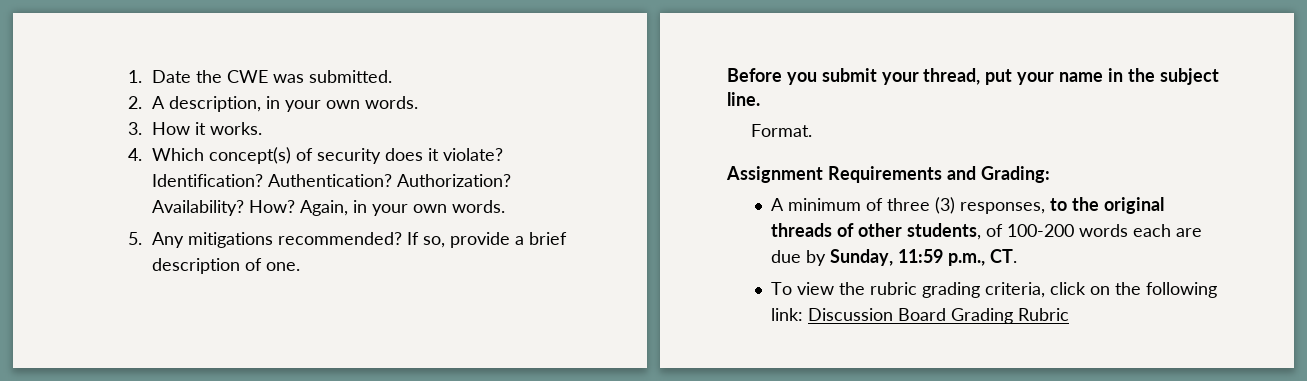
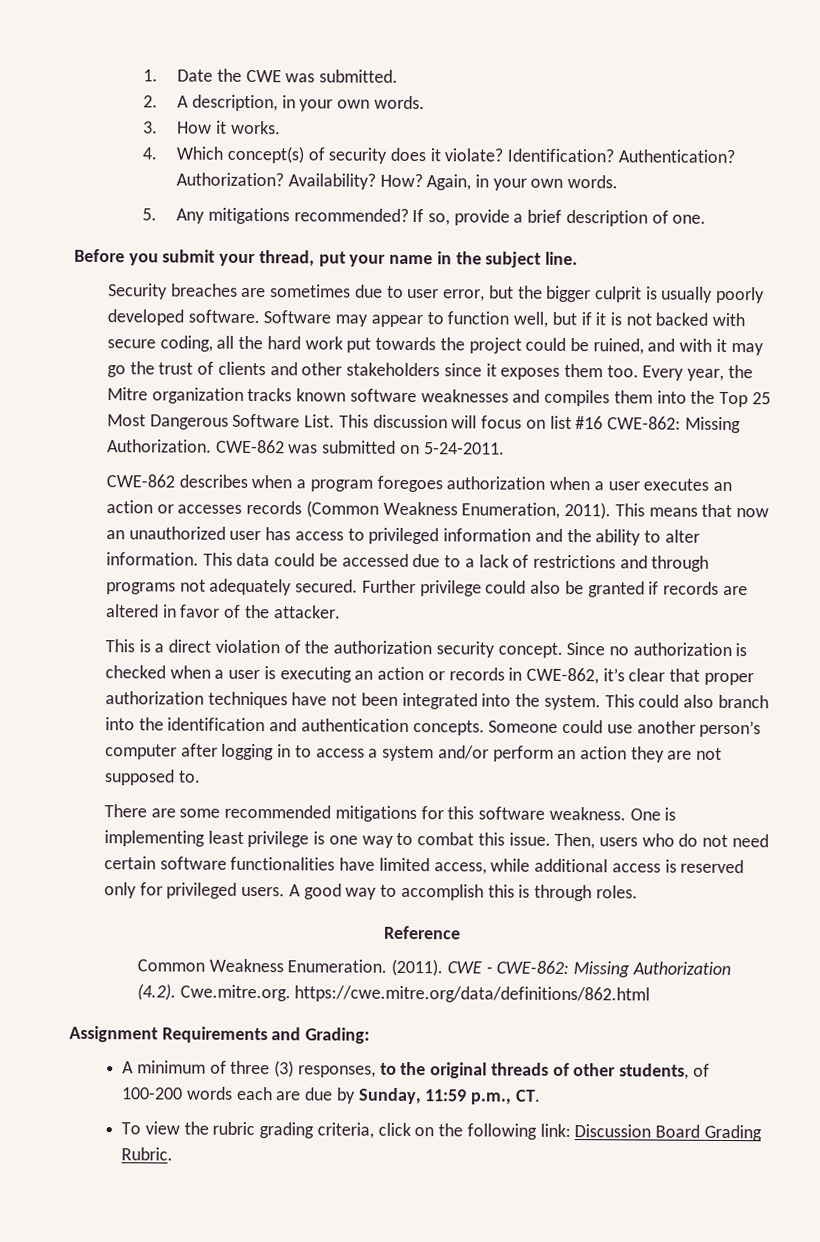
- Format.
+ Security breaches are sometimes due to user error, but the bigger culprit is usually poorly developed software. Software may appear to function well, but if it is not backed with secure coding, all the hard work put towards the project could be ruined, and with it may go the trust of clients and other stakeholders since it exposes them too. Every year, the Mitre organization tracks known software weaknesses and compiles them into the Top 25 Most Dangerous Software List. This discussion will focus on list #16 CWE-862: Missing Authorization. CWE-862 was submitted on 5-24-2011.
+ CWE-862 describes when a program foregoes authorization when a user executes an action or accesses records (Common Weakness Enumeration, 2011). This means that now an unauthorized user has access to privileged information and the ability to alter information. This data could be accessed due to a lack of restrictions and through programs not adequately secured. Further privilege could also be granted if records are altered in favor of the attacker.
+ This is a direct violation of the authorization security concept. Since no authorization is checked when a user is executing an action or records in CWE-862, it’s clear that proper authorization techniques have not been integrated into the system. This could also branch into the identification and authentication concepts. Someone could use another person’s computer after logging in to access a system and/or perform an action they are not supposed to.
+ There are some recommended mitigations for this software weakness. One is implementing least privilege is one way to combat this issue. Then, users who do not need certain software functionalities have limited access, while additional access is reserved only for privileged users. A good way to accomplish this is through roles.
+ Reference
+ Common Weakness Enumeration. (2011). CWE - CWE-862: Missing Authorization (4.2). Cwe.mitre.org. https://cwe.mitre.org/data/definitions/862.html
- To view the rubric grading criteria, click on the following link: Discussion Board Grading Rubric
+ To view the rubric grading criteria, click on the following link: Discussion Board Grading Rubric.

